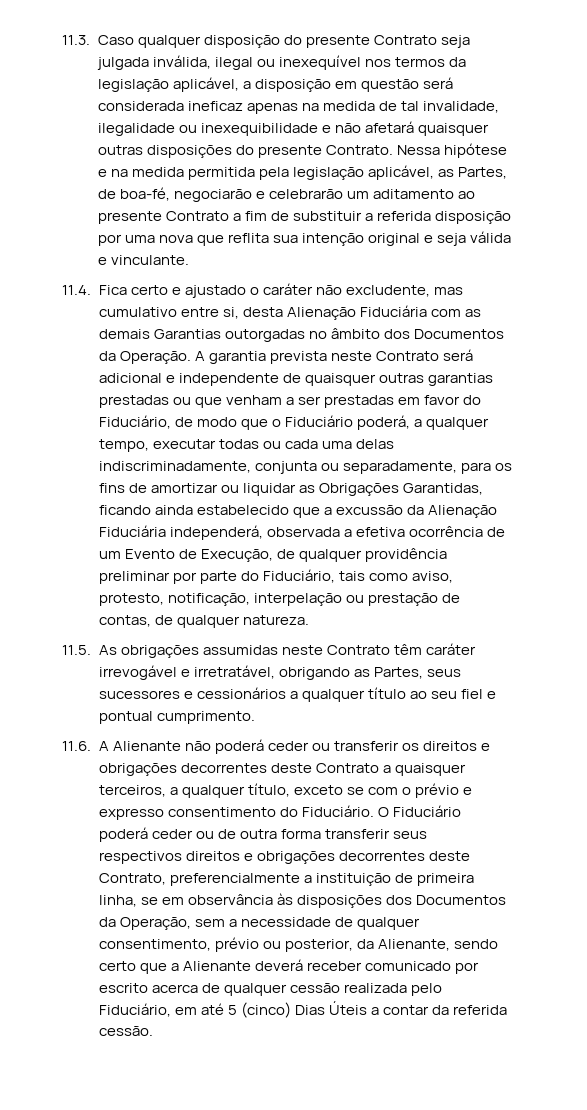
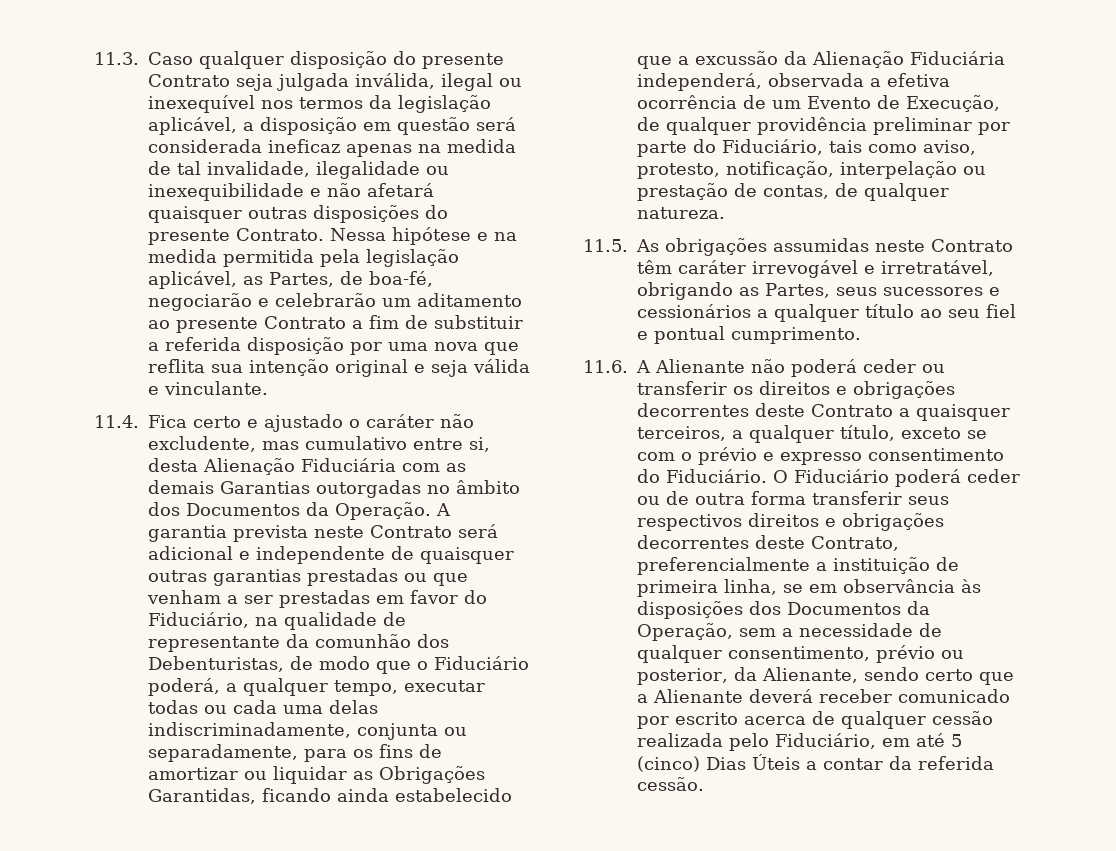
- A garantia prevista neste Contrato será adicional e independente de quaisquer outras garantias prestadas ou que venham a ser prestadas em favor do Fiduciário, de modo que o Fiduciário poderá, a qualquer tempo, executar todas ou cada uma delas indiscriminadamente, conjunta ou separadamente, para os fins de amortizar ou liquidar as Obrigações Garantidas, ficando ainda estabelecido que a excussão da Alienação Fiduciária independerá, observada a efetiva ocorrência de um Evento de Execução, de qualquer providência preliminar por parte do Fiduciário, tais como aviso, protesto, notificação, interpelação ou prestação de contas, de qualquer natureza.
+ A garantia prevista neste Contrato será adicional e independente de quaisquer outras garantias prestadas ou que venham a ser prestadas em favor do Fiduciário, na qualidade de representante da comunhão dos Debenturistas, de modo que o Fiduciário poderá, a qualquer tempo, executar todas ou cada uma delas indiscriminadamente, conjunta ou separadamente, para os fins de amortizar ou liquidar as Obrigações Garantidas, ficando ainda estabelecido que a excussão da Alienação Fiduciária independerá, observada a efetiva ocorrência de um Evento de Execução, de qualquer providência preliminar por parte do Fiduciário, tais como aviso, protesto, notificação, interpelação ou prestação de contas, de qualquer natureza.

